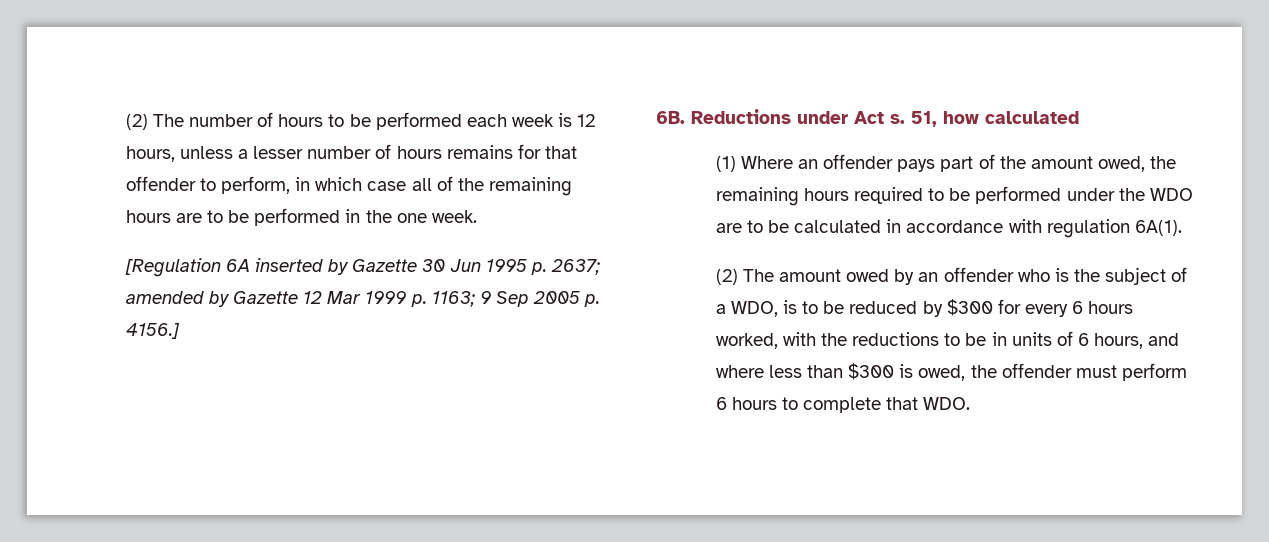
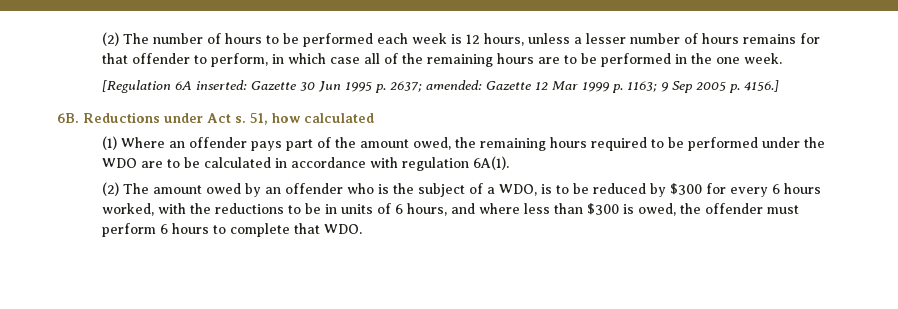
- [Regulation 6A inserted by Gazette 30 Jun 1995 p. 2637; amended by Gazette 12 Mar 1999 p. 1163; 9 Sep 2005 p. 4156.]
+ [Regulation 6A inserted: Gazette 30 Jun 1995 p. 2637; amended: Gazette 12 Mar 1999 p. 1163; 9 Sep 2005 p. 4156.]

